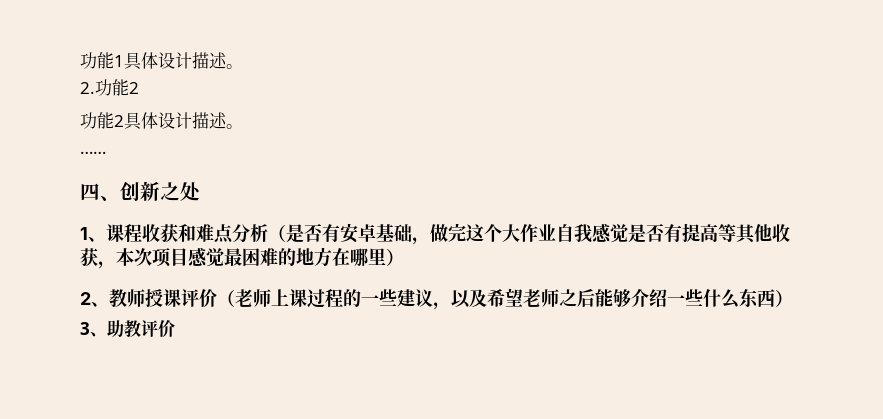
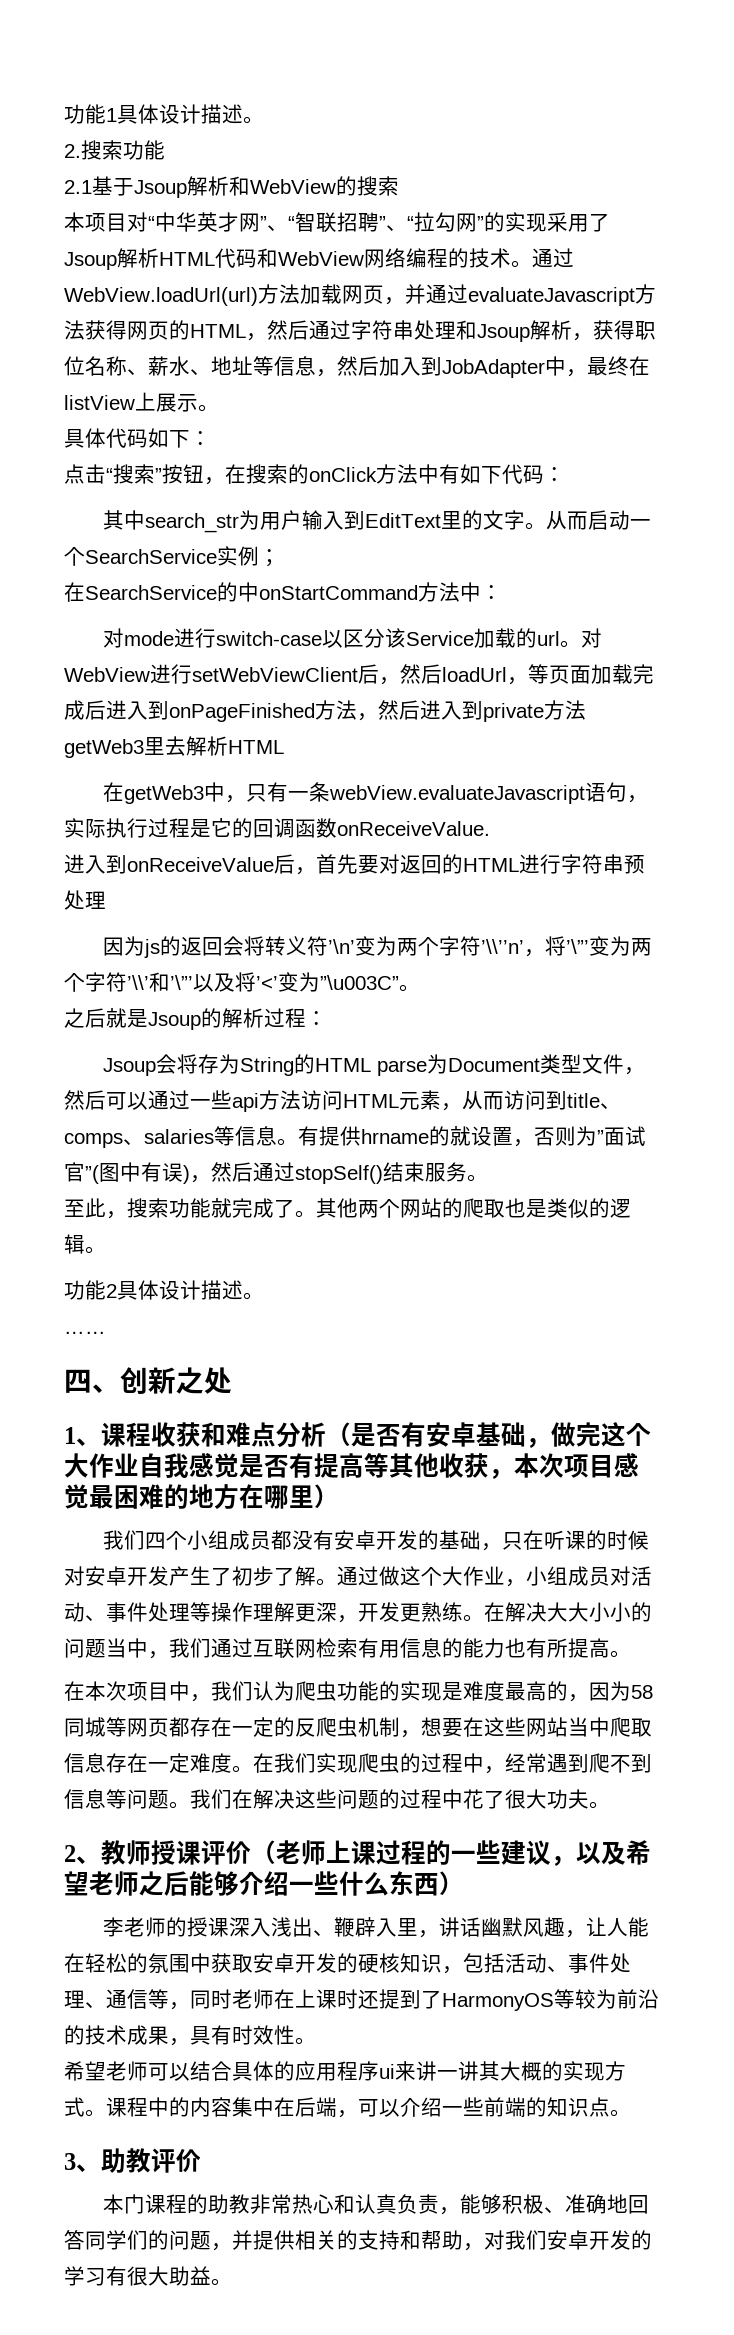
- 2.功能2
+ 2.搜索功能
+ 2.1基于Jsoup解析和WebView的搜索
+ 本项目对“中华英才网”、“智联招聘”、“拉勾网”的实现采用了Jsoup解析HTML代码和WebView网络编程的技术。通过WebView.loadUrl(url)方法加载网页，并通过evaluateJavascript方法获得网页的HTML，然后通过字符串处理和Jsoup解析，获得职位名称、薪水、地址等信息，然后加入到JobAdapter中，最终在listView上展示。
+ 具体代码如下：
+ 点击“搜索”按钮，在搜索的onClick方法中有如下代码：
+ 其中search_str为用户输入到EditText里的文字。从而启动一个SearchService实例；
+ 在SearchService的中onStartCommand方法中：
+ 对mode进行switch-case以区分该Service加载的url。对WebView进行setWebViewClient后，然后loadUrl，等页面加载完成后进入到onPageFinished方法，然后进入到private方法getWeb3里去解析HTML
+ 在getWeb3中，只有一条webView.evaluateJavascript语句，实际执行过程是它的回调函数onReceiveValue.
+ 进入到onReceiveValue后，首先要对返回的HTML进行字符串预处理
+ 因为js的返回会将转义符’\n’变为两个字符’\\’’n’，将’\”’变为两个字符’\\’和’\”’以及将’<’变为”\u003C”。
+ 之后就是Jsoup的解析过程：
+ Jsoup会将存为String的HTML parse为Document类型文件，然后可以通过一些api方法访问HTML元素，从而访问到title、comps、salaries等信息。有提供hrname的就设置，否则为”面试官”(图中有误)，然后通过stopSelf()结束服务。
+ 至此，搜索功能就完成了。其他两个网站的爬取也是类似的逻辑。
+ 我们四个小组成员都没有安卓开发的基础，只在听课的时候对安卓开发产生了初步了解。通过做这个大作业，小组成员对活动、事件处理等操作理解更深，开发更熟练。在解决大大小小的问题当中，我们通过互联网检索有用信息的能力也有所提高。
+ 在本次项目中，我们认为爬虫功能的实现是难度最高的，因为58同城等网页都存在一定的反爬虫机制，想要在这些网站当中爬取信息存在一定难度。在我们实现爬虫的过程中，经常遇到爬不到信息等问题。我们在解决这些问题的过程中花了很大功夫。
+ 李老师的授课深入浅出、鞭辟入里，讲话幽默风趣，让人能在轻松的氛围中获取安卓开发的硬核知识，包括活动、事件处理、通信等，同时老师在上课时还提到了HarmonyOS等较为前沿的技术成果，具有时效性。
+ 希望老师可以结合具体的应用程序ui来讲一讲其大概的实现方式。课程中的内容集中在后端，可以介绍一些前端的知识点。
  3、助教评价
+ 本门课程的助教非常热心和认真负责，能够积极、准确地回答同学们的问题，并提供相关的支持和帮助，对我们安卓开发的学习有很大助益。

